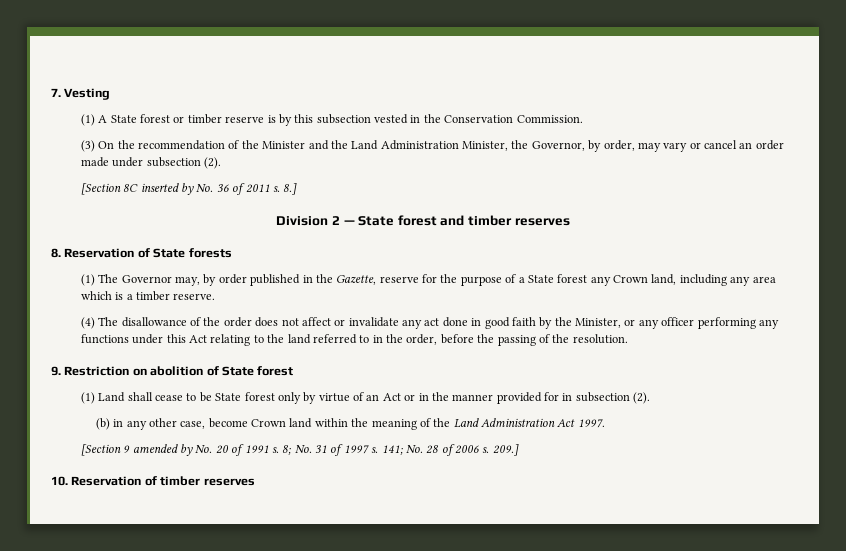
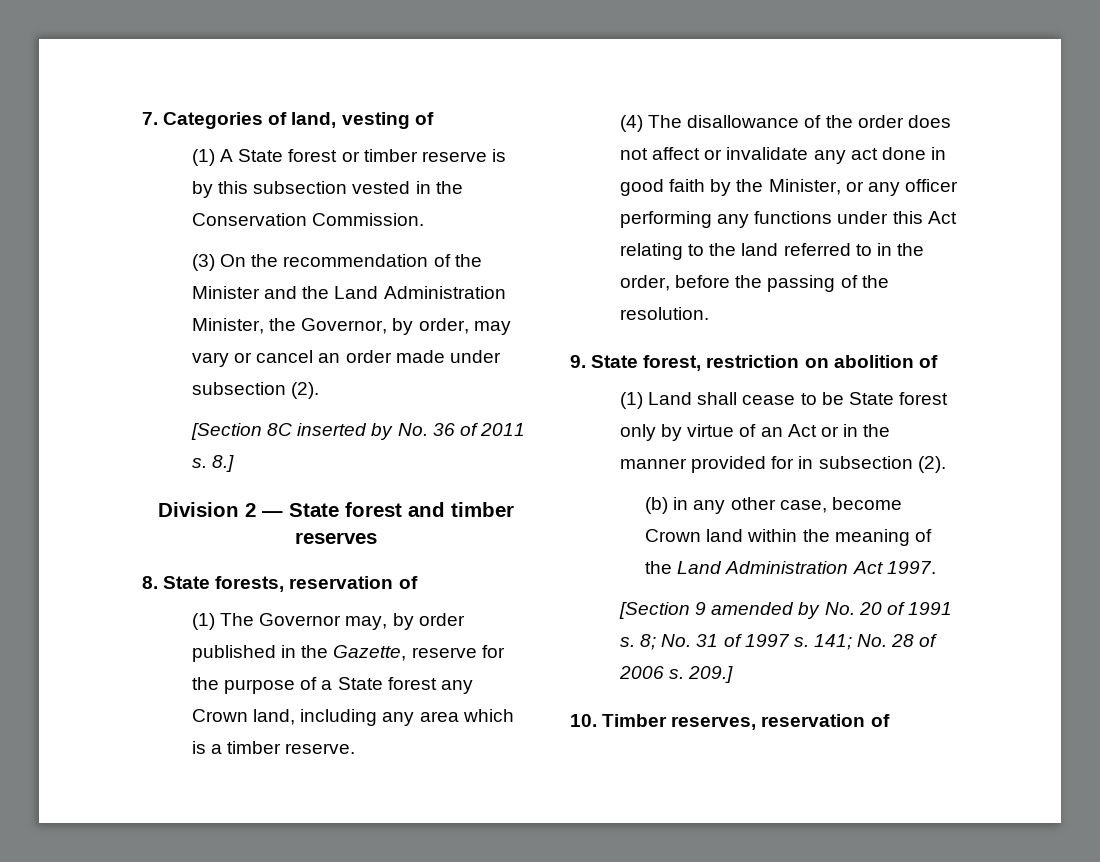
- 7. Vesting
+ 7. Categories of land, vesting of
- 8. Reservation of State forests
+ 8. State forests, reservation of
- 9. Restriction on abolition of State forest
+ 9. State forest, restriction on abolition of
- 10. Reservation of timber reserves
+ 10. Timber reserves, reservation of

